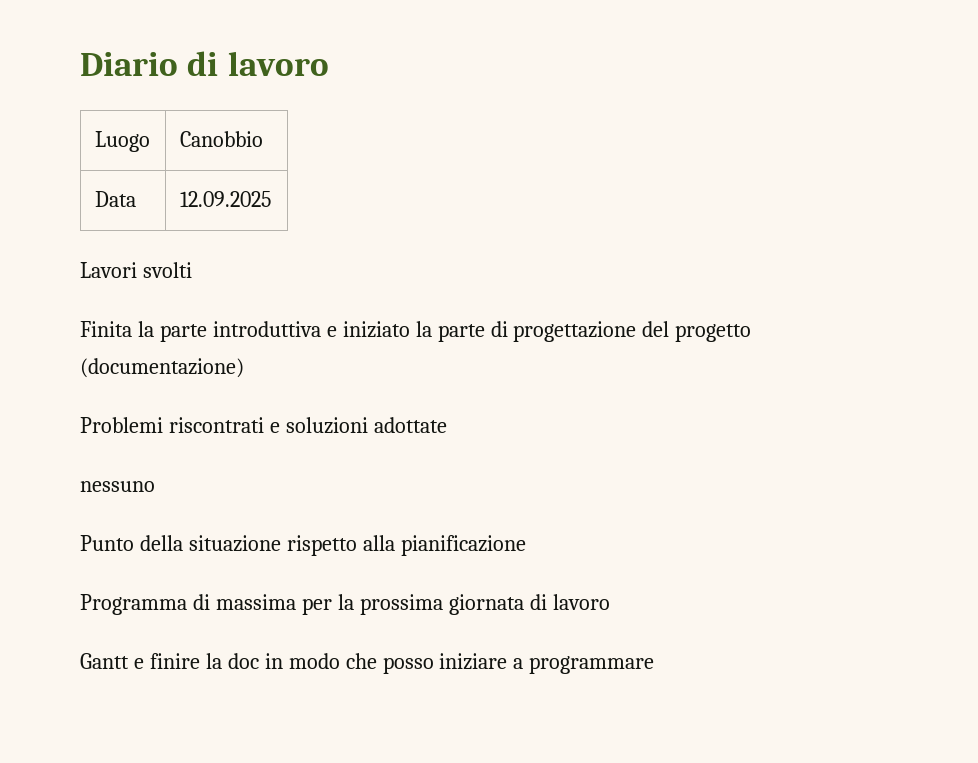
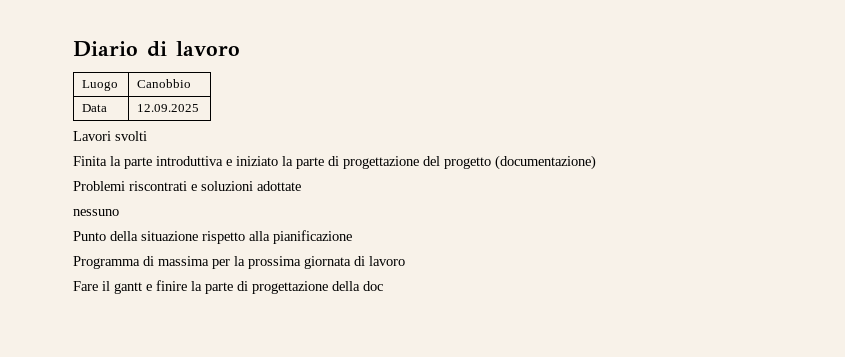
- Gantt e finire la doc in modo che posso iniziare a programmare
+ Fare il gantt e finire la parte di progettazione della doc

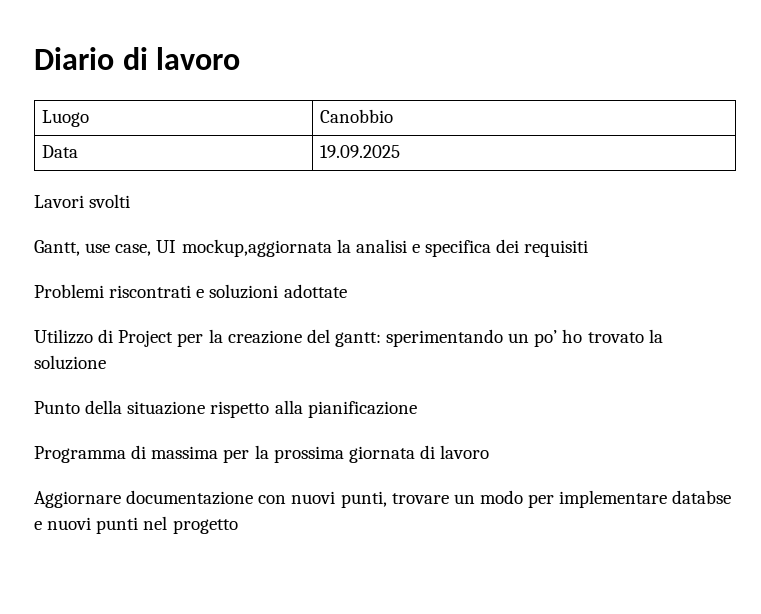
- Data | 12.09.2025
+ Data | 19.09.2025
- Finita la parte introduttiva e iniziato la parte di progettazione del progetto (documentazione)
+ Gantt, use case, UI mockup,aggiornata la analisi e specifica dei requisiti
- nessuno
+ Utilizzo di Project per la creazione del gantt: sperimentando un po’ ho trovato la soluzione
- Fare il gantt e finire la parte di progettazione della doc
+ Aggiornare documentazione con nuovi punti, trovare un modo per implementare databse e nuovi punti nel progetto

